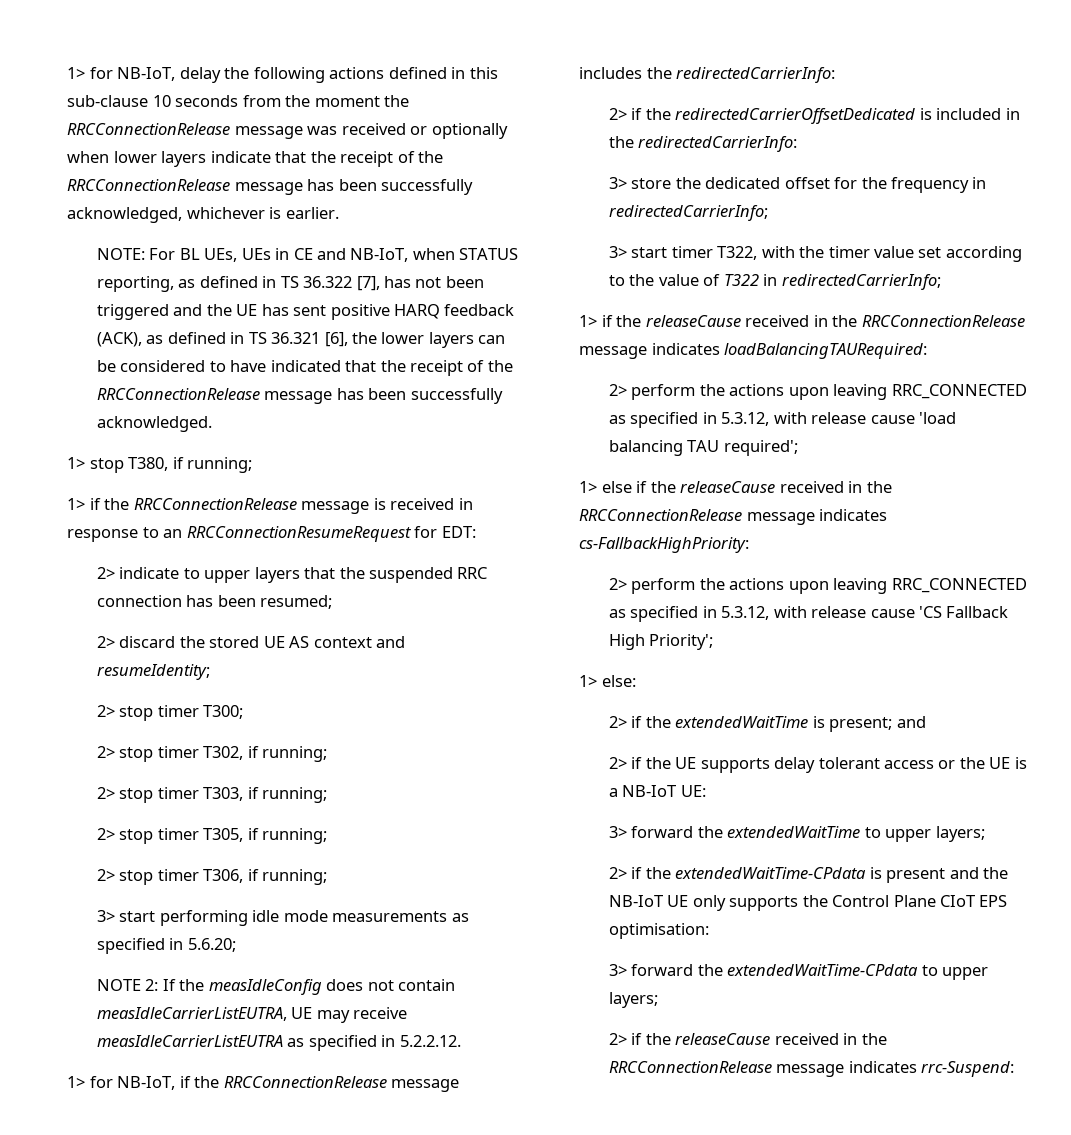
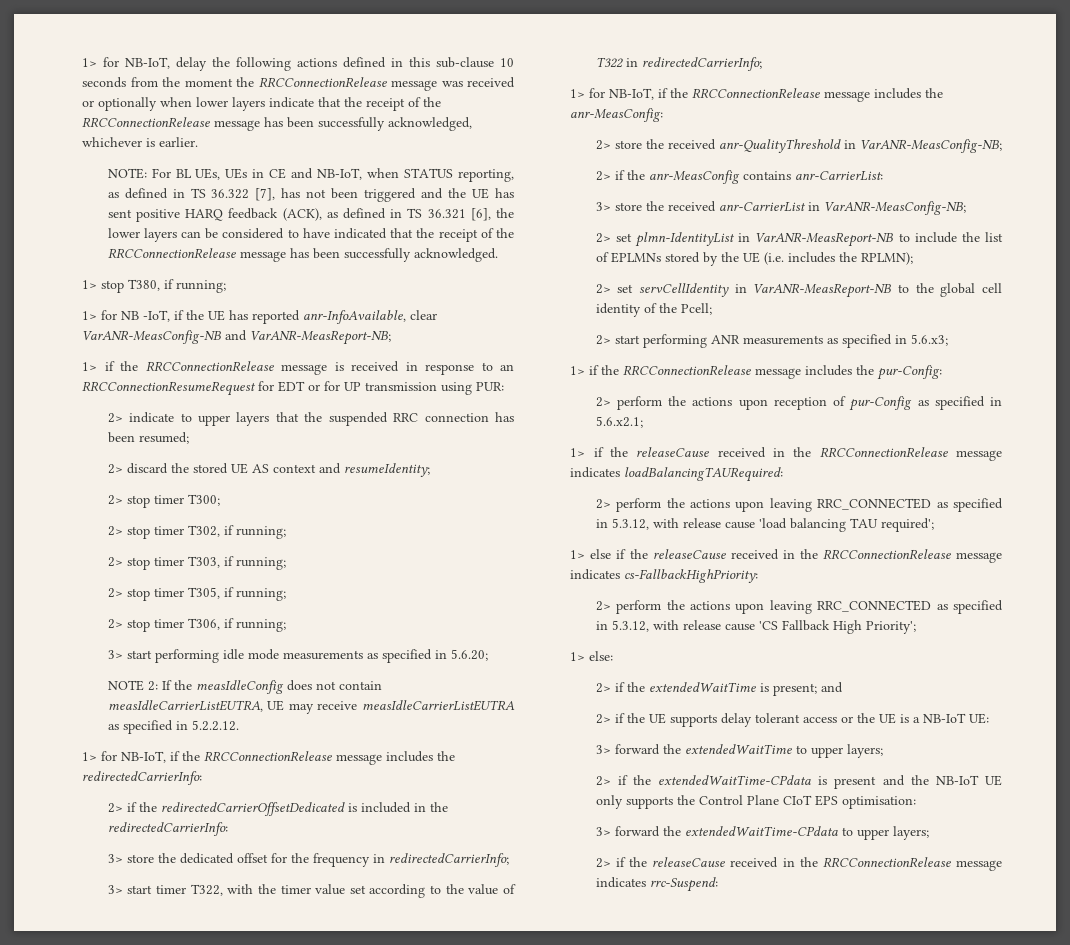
+ 1> for NB -IoT, if the UE has reported anr-InfoAvailable, clear VarANR-MeasConfig-NB and VarANR-MeasReport-NB;
- 1> if the RRCConnectionRelease message is received in response to an RRCConnectionResumeRequest for EDT:
+ 1> if the RRCConnectionRelease message is received in response to an RRCConnectionResumeRequest for EDT or for UP transmission using PUR:
+ 1> for NB-IoT, if the RRCConnectionRelease message includes the anr-MeasConfig:
+ 2> store the received anr-QualityThreshold in VarANR-MeasConfig-NB;
+ 2> if the anr-MeasConfig contains anr-CarrierList:
+ 3> store the received anr-CarrierList in VarANR-MeasConfig-NB;
+ 2> set plmn-IdentityList in VarANR-MeasReport-NB to include the list of EPLMNs stored by the UE (i.e. includes the RPLMN);
+ 2> set servCellIdentity in VarANR-MeasReport-NB to the global cell identity of the Pcell;
+ 2> start performing ANR measurements as specified in 5.6.x3;
+ 1> if the RRCConnectionRelease message includes the pur-Config:
+ 2> perform the actions upon reception of pur-Config as specified in 5.6.x2.1;

